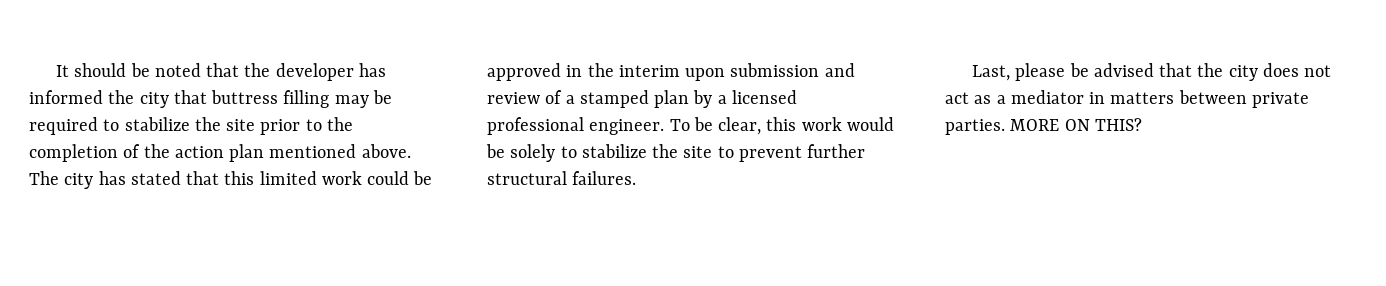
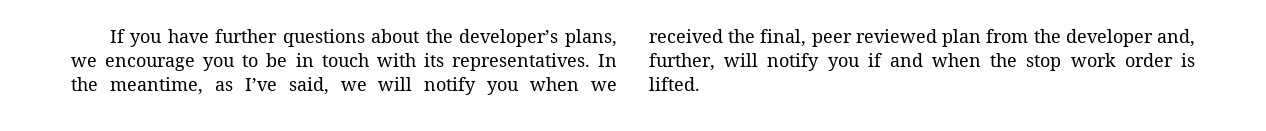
- It should be noted that the developer has informed the city that buttress filling may be required to stabilize the site prior to the completion of the action plan mentioned above. The city has stated that this limited work could be approved in the interim upon submission and review of a stamped plan by a licensed professional engineer. To be clear, this work would be solely to stabilize the site to prevent further structural failures.
- Last, please be advised that the city does not act as a mediator in matters between private parties. MORE ON THIS?
+ If you have further questions about the developer’s plans, we encourage you to be in touch with its representatives. In the meantime, as I’ve said, we will notify you when we received the final, peer reviewed plan from the developer and, further, will notify you if and when the stop work order is lifted.

